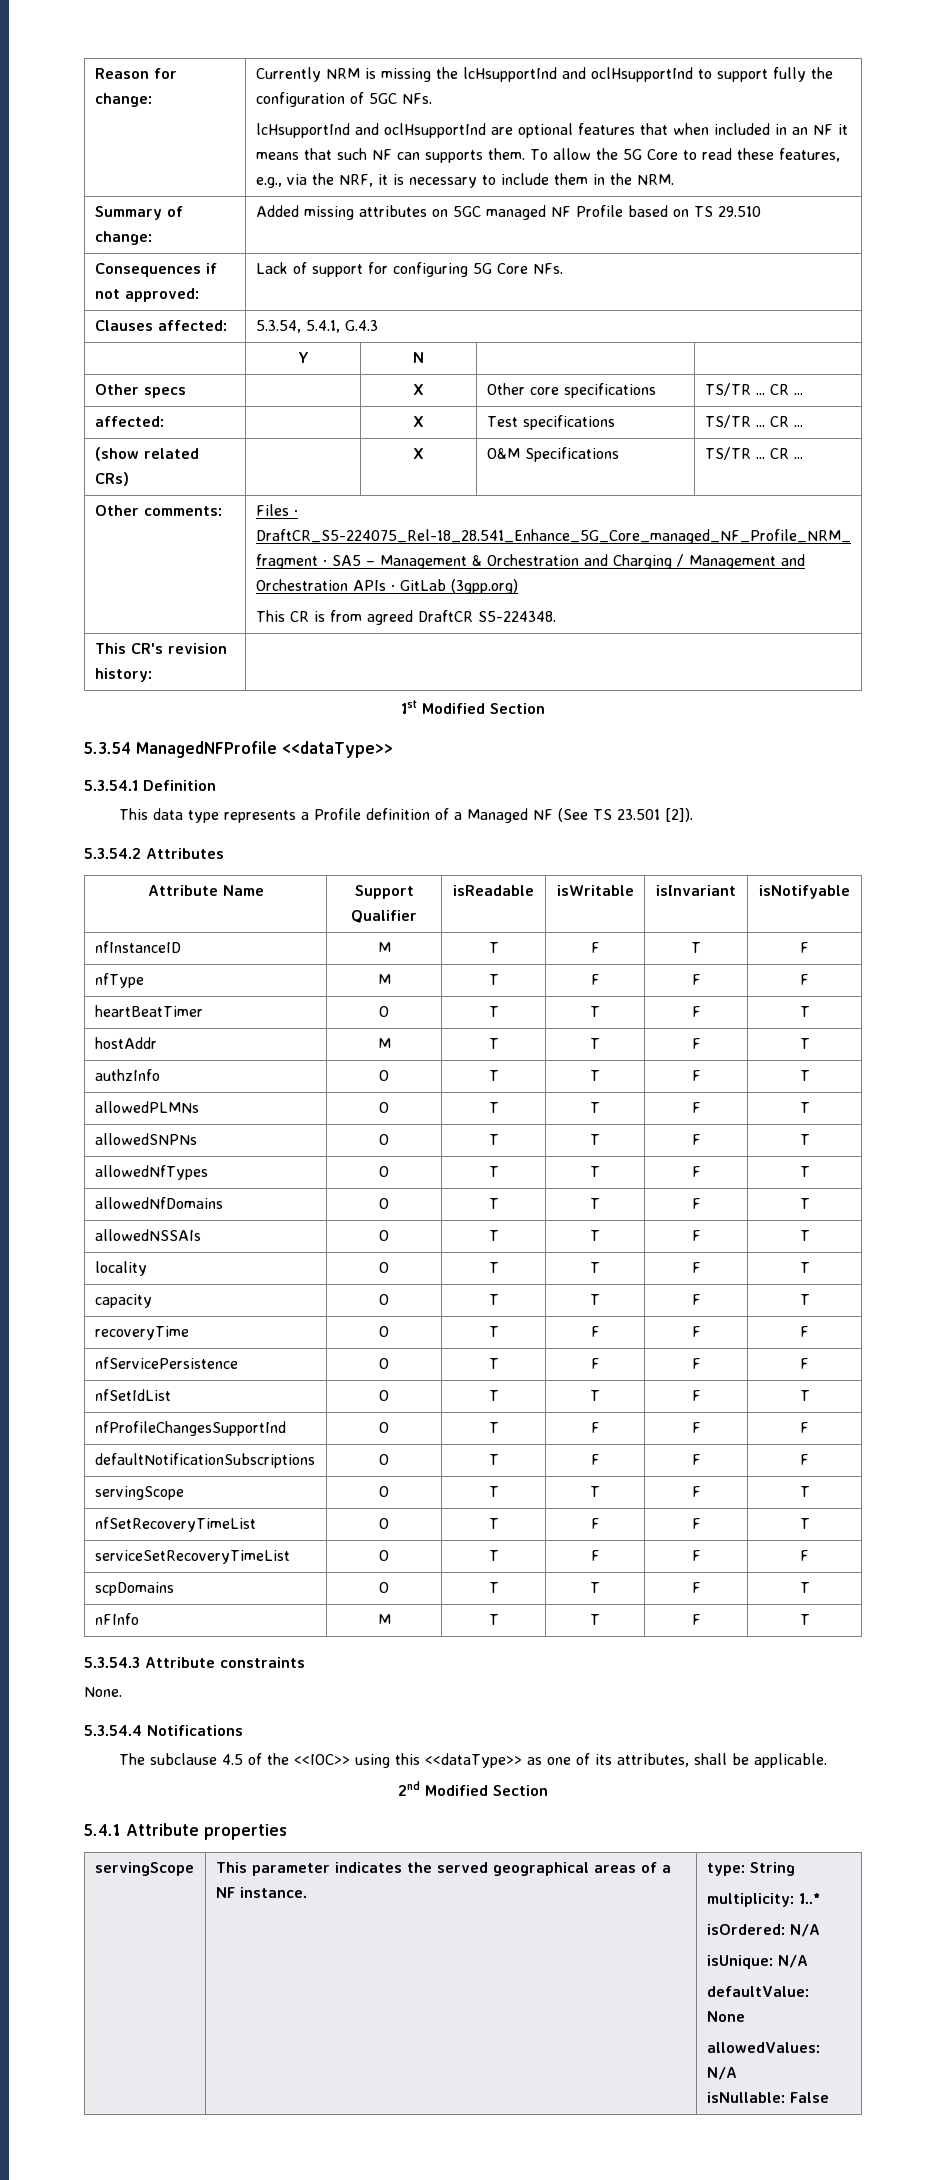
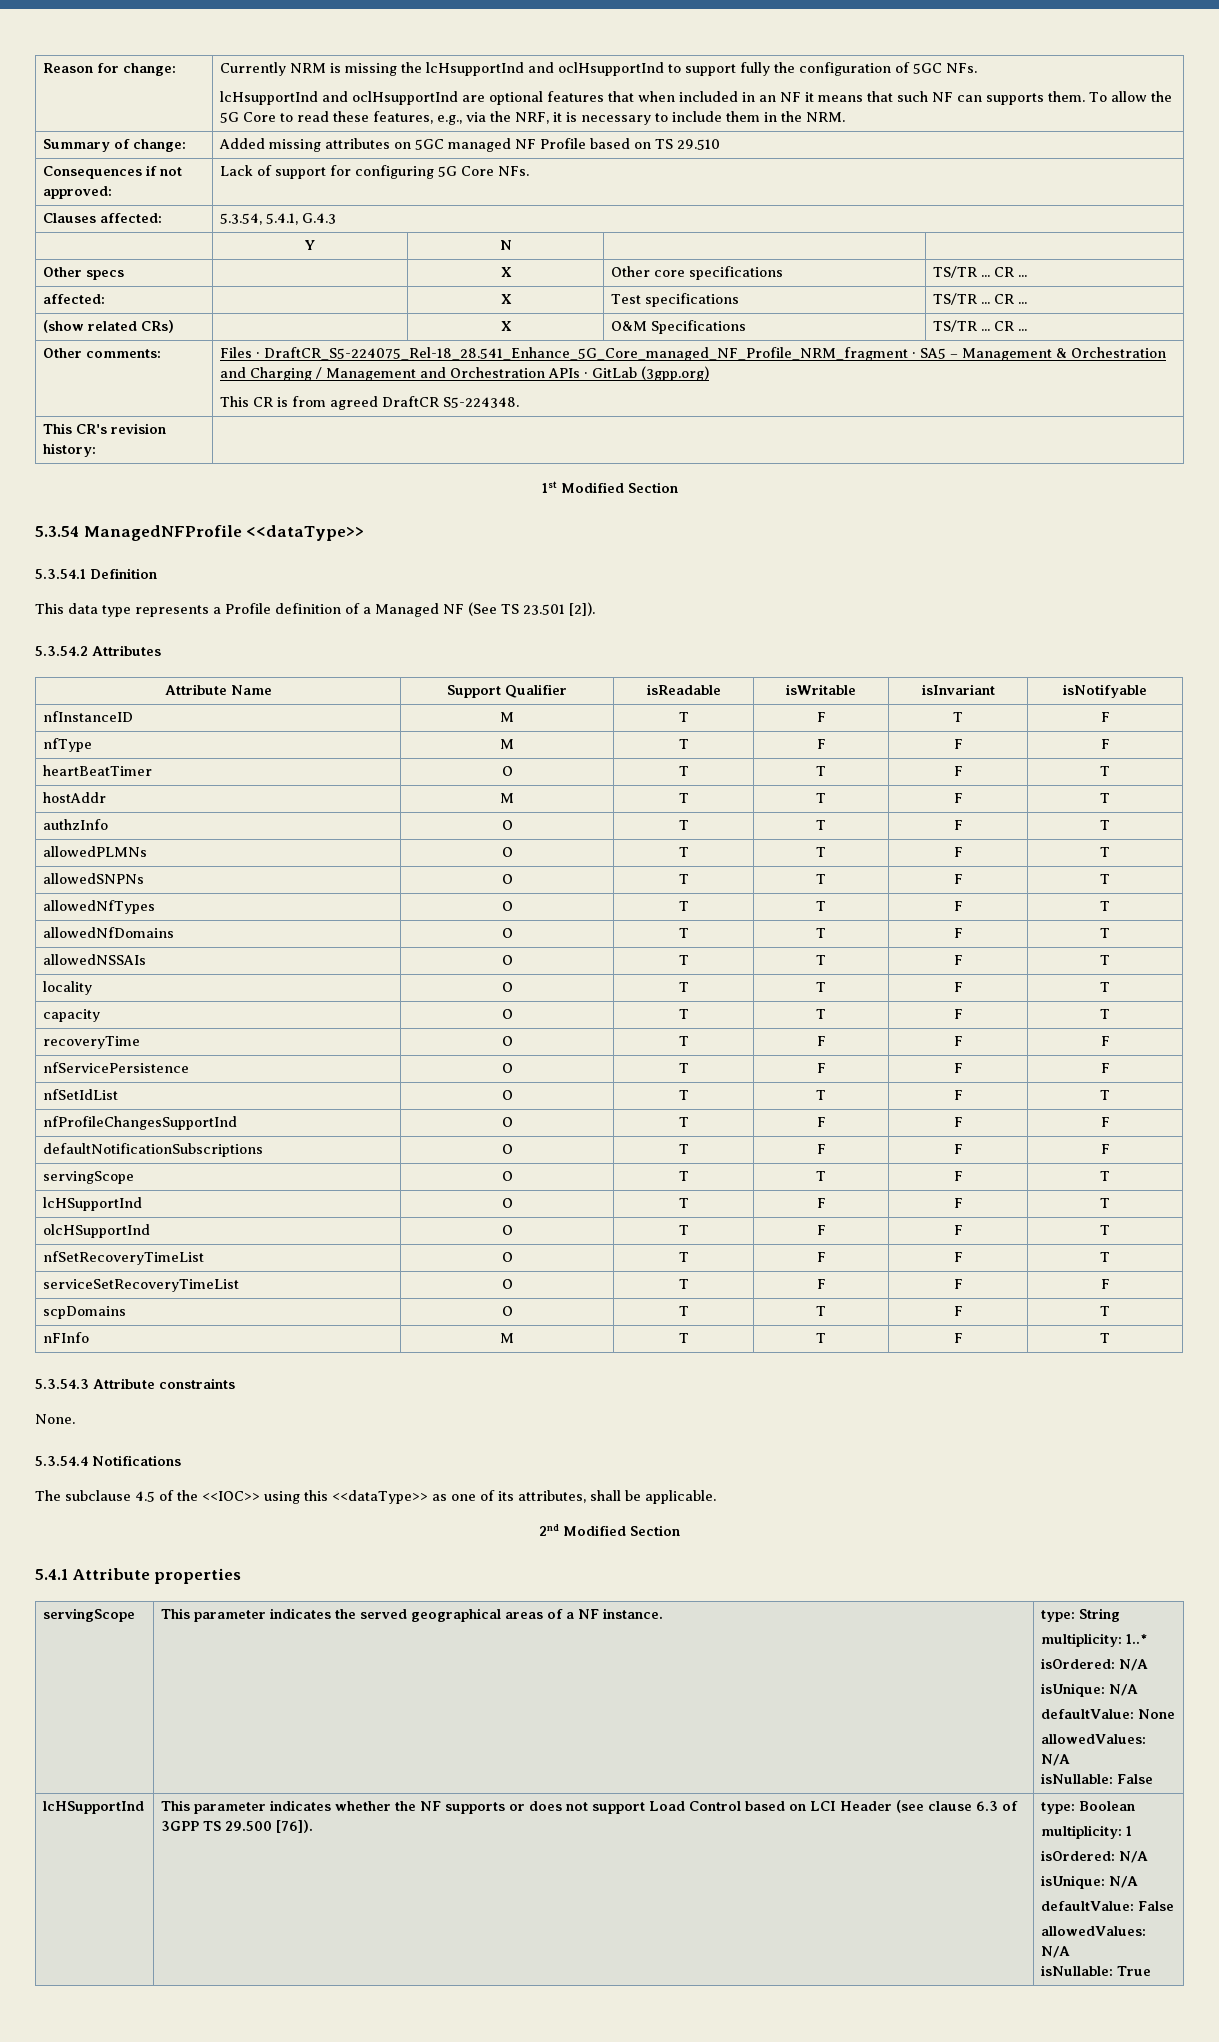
+ lcHSupportInd | O | T | F | F | T
+ olcHSupportInd | O | T | F | F | T
+ lcHSupportInd | This parameter indicates whether the NF supports or does not support Load Control based on LCI Header (see clause 6.3 of 3GPP TS 29.500 [76]). | type: Boolean
+ multiplicity: 1
+ isOrdered: N/A
+ isUnique: N/A
+ defaultValue: False
+ allowedValues: N/A
+ isNullable: True

